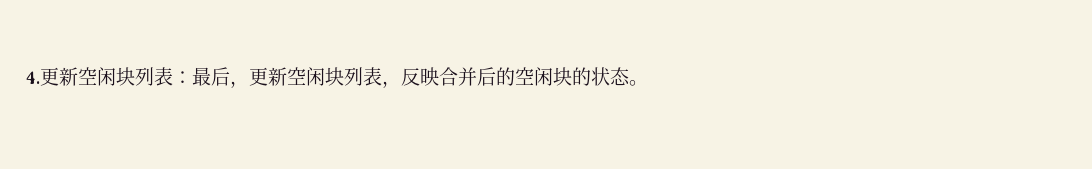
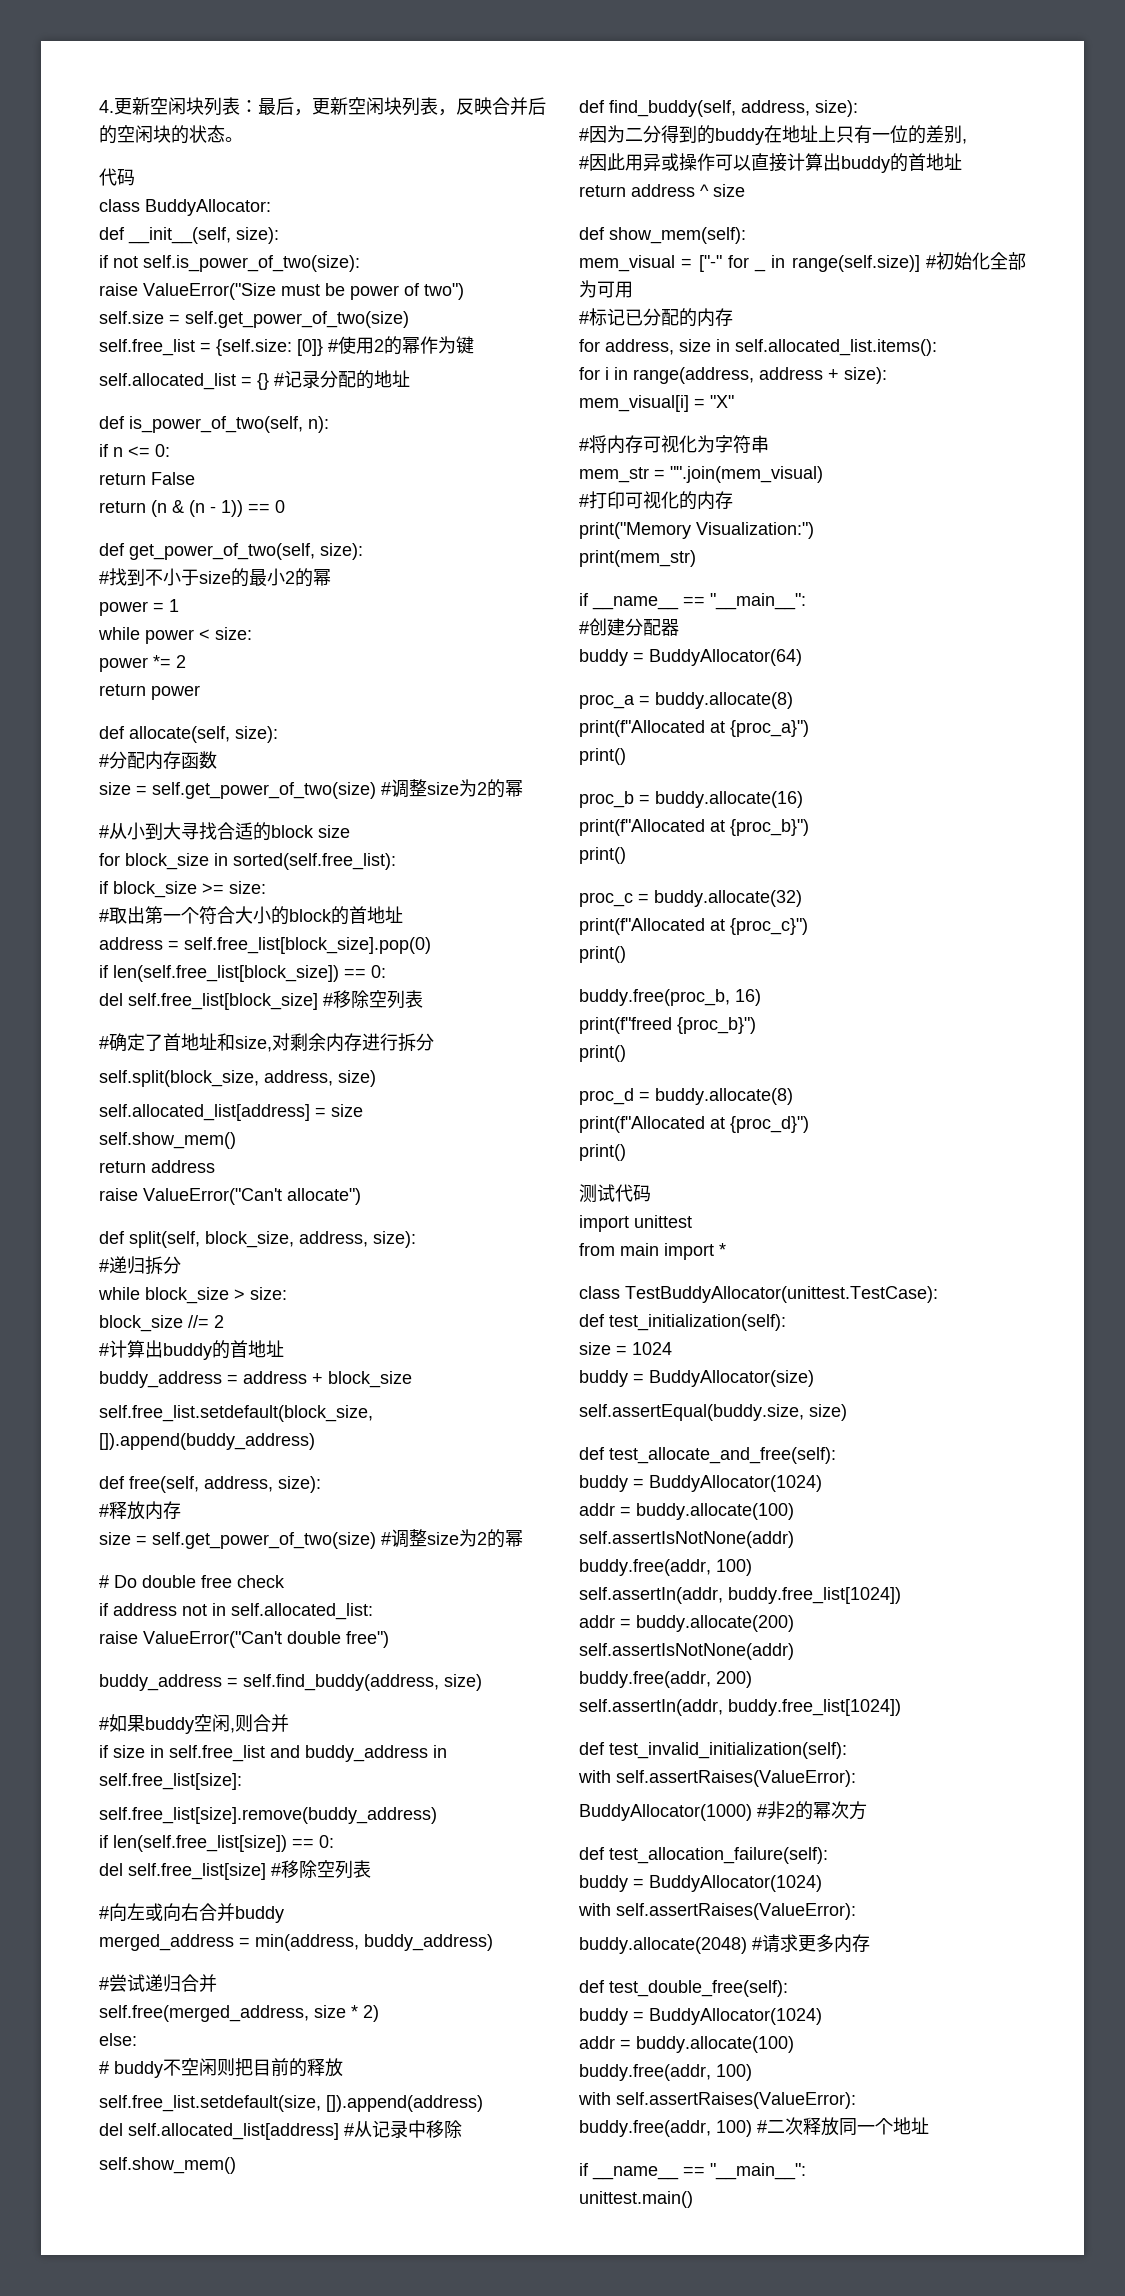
  4.更新空闲块列表：最后，更新空闲块列表，反映合并后的空闲块的状态。
+ 代码
+ class BuddyAllocator:
+ def __init__(self, size):
+ if not self.is_power_of_two(size):
+ raise ValueError("Size must be power of two")
+ self.size = self.get_power_of_two(size)
+ self.free_list = {self.size: [0]} #使用2的幂作为键
+ self.allocated_list = {} #记录分配的地址
+ def is_power_of_two(self, n):
+ if n <= 0:
+ return False
+ return (n & (n - 1)) == 0
+ def get_power_of_two(self, size):
+ #找到不小于size的最小2的幂
+ power = 1
+ while power < size:
+ power *= 2
+ return power
+ def allocate(self, size):
+ #分配内存函数
+ size = self.get_power_of_two(size) #调整size为2的幂
+ #从小到大寻找合适的block size
+ for block_size in sorted(self.free_list):
+ if block_size >= size:
+ #取出第一个符合大小的block的首地址
+ address = self.free_list[block_size].pop(0)
+ if len(self.free_list[block_size]) == 0:
+ del self.free_list[block_size] #移除空列表
+ #确定了首地址和size,对剩余内存进行拆分
+ self.split(block_size, address, size)
+ self.allocated_list[address] = size
+ self.show_mem()
+ return address
+ raise ValueError("Can't allocate")
+ def split(self, block_size, address, size):
+ #递归拆分
+ while block_size > size:
+ block_size //= 2
+ #计算出buddy的首地址
+ buddy_address = address + block_size
+ self.free_list.setdefault(block_size, []).append(buddy_address)
+ def free(self, address, size):
+ #释放内存
+ size = self.get_power_of_two(size) #调整size为2的幂
+ # Do double free check
+ if address not in self.allocated_list:
+ raise ValueError("Can't double free")
+ buddy_address = self.find_buddy(address, size)
+ #如果buddy空闲,则合并
+ if size in self.free_list and buddy_address in self.free_list[size]:
+ self.free_list[size].remove(buddy_address)
+ if len(self.free_list[size]) == 0:
+ del self.free_list[size] #移除空列表
+ #向左或向右合并buddy
+ merged_address = min(address, buddy_address)
+ #尝试递归合并
+ self.free(merged_address, size * 2)
+ else:
+ # buddy不空闲则把目前的释放
+ self.free_list.setdefault(size, []).append(address)
+ del self.allocated_list[address] #从记录中移除
+ self.show_mem()
+ def find_buddy(self, address, size):
+ #因为二分得到的buddy在地址上只有一位的差别,
+ #因此用异或操作可以直接计算出buddy的首地址
+ return address ^ size
+ def show_mem(self):
+ mem_visual = ["-" for _ in range(self.size)] #初始化全部为可用
+ #标记已分配的内存
+ for address, size in self.allocated_list.items():
+ for i in range(address, address + size):
+ mem_visual[i] = "X"
+ #将内存可视化为字符串
+ mem_str = "".join(mem_visual)
+ #打印可视化的内存
+ print("Memory Visualization:")
+ print(mem_str)
+ if __name__ == "__main__":
+ #创建分配器
+ buddy = BuddyAllocator(64)
+ proc_a = buddy.allocate(8)
+ print(f"Allocated at {proc_a}")
+ print()
+ proc_b = buddy.allocate(16)
+ print(f"Allocated at {proc_b}")
+ print()
+ proc_c = buddy.allocate(32)
+ print(f"Allocated at {proc_c}")
+ print()
+ buddy.free(proc_b, 16)
+ print(f"freed {proc_b}")
+ print()
+ proc_d = buddy.allocate(8)
+ print(f"Allocated at {proc_d}")
+ print()
+ 测试代码
+ import unittest
+ from main import *
+ class TestBuddyAllocator(unittest.TestCase):
+ def test_initialization(self):
+ size = 1024
+ buddy = BuddyAllocator(size)
+ self.assertEqual(buddy.size, size)
+ def test_allocate_and_free(self):
+ buddy = BuddyAllocator(1024)
+ addr = buddy.allocate(100)
+ self.assertIsNotNone(addr)
+ buddy.free(addr, 100)
+ self.assertIn(addr, buddy.free_list[1024])
+ addr = buddy.allocate(200)
+ self.assertIsNotNone(addr)
+ buddy.free(addr, 200)
+ self.assertIn(addr, buddy.free_list[1024])
+ def test_invalid_initialization(self):
+ with self.assertRaises(ValueError):
+ BuddyAllocator(1000) #非2的幂次方
+ def test_allocation_failure(self):
+ buddy = BuddyAllocator(1024)
+ with self.assertRaises(ValueError):
+ buddy.allocate(2048) #请求更多内存
+ def test_double_free(self):
+ buddy = BuddyAllocator(1024)
+ addr = buddy.allocate(100)
+ buddy.free(addr, 100)
+ with self.assertRaises(ValueError):
+ buddy.free(addr, 100) #二次释放同一个地址
+ if __name__ == "__main__":
+ unittest.main()

